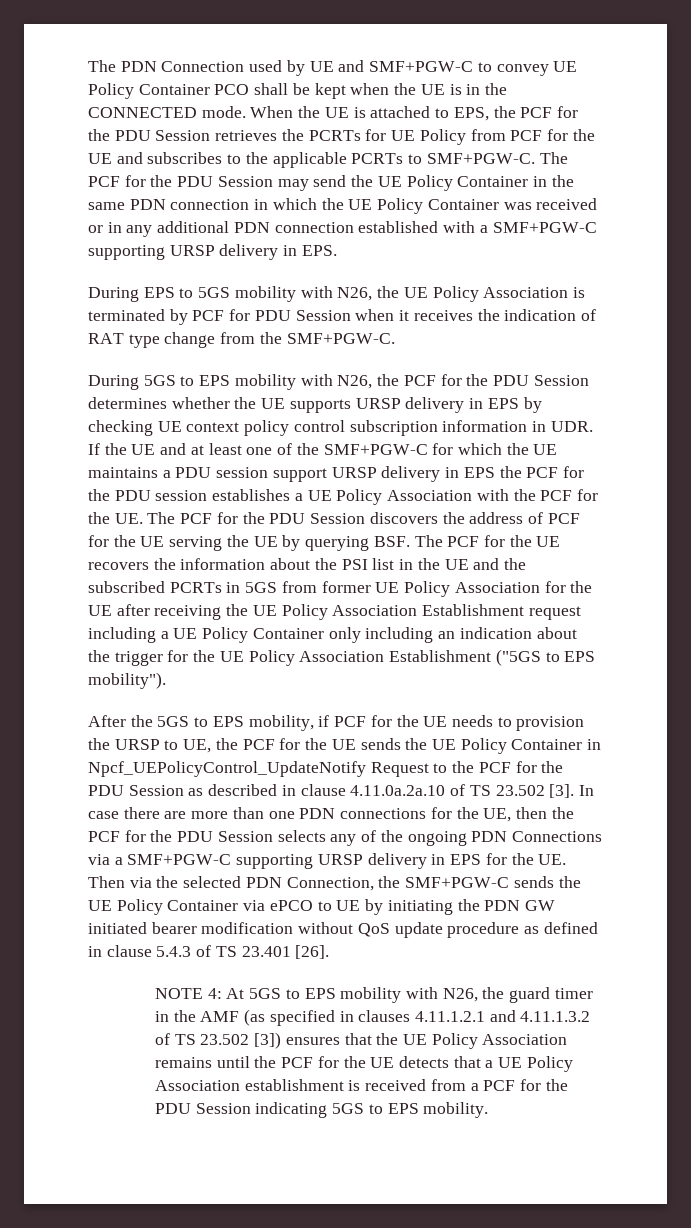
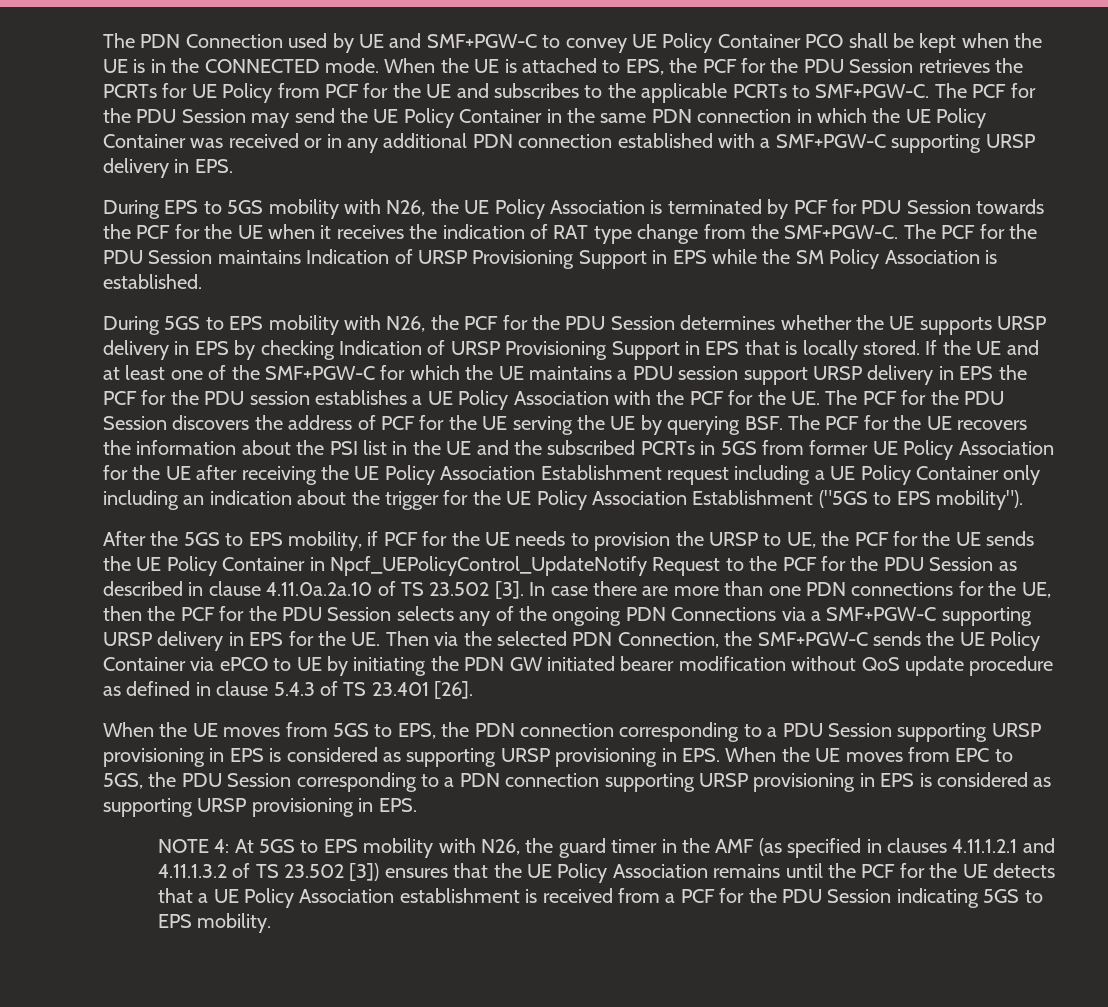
- During EPS to 5GS mobility with N26, the UE Policy Association is terminated by PCF for PDU Session when it receives the indication of RAT type change from the SMF+PGW-C.
+ During EPS to 5GS mobility with N26, the UE Policy Association is terminated by PCF for PDU Session towards the PCF for the UE when it receives the indication of RAT type change from the SMF+PGW-C. The PCF for the PDU Session maintains Indication of URSP Provisioning Support in EPS while the SM Policy Association is established.
- During 5GS to EPS mobility with N26, the PCF for the PDU Session determines whether the UE supports URSP delivery in EPS by checking UE context policy control subscription information in UDR. If the UE and at least one of the SMF+PGW-C for which the UE maintains a PDU session support URSP delivery in EPS the PCF for the PDU session establishes a UE Policy Association with the PCF for the UE. The PCF for the PDU Session discovers the address of PCF for the UE serving the UE by querying BSF. The PCF for the UE recovers the information about the PSI list in the UE and the subscribed PCRTs in 5GS from former UE Policy Association for the UE after receiving the UE Policy Association Establishment request including a UE Policy Container only including an indication about the trigger for the UE Policy Association Establishment ("5GS to EPS mobility").
+ During 5GS to EPS mobility with N26, the PCF for the PDU Session determines whether the UE supports URSP delivery in EPS by checking Indication of URSP Provisioning Support in EPS that is locally stored. If the UE and at least one of the SMF+PGW-C for which the UE maintains a PDU session support URSP delivery in EPS the PCF for the PDU session establishes a UE Policy Association with the PCF for the UE. The PCF for the PDU Session discovers the address of PCF for the UE serving the UE by querying BSF. The PCF for the UE recovers the information about the PSI list in the UE and the subscribed PCRTs in 5GS from former UE Policy Association for the UE after receiving the UE Policy Association Establishment request including a UE Policy Container only including an indication about the trigger for the UE Policy Association Establishment ("5GS to EPS mobility").
+ When the UE moves from 5GS to EPS, the PDN connection corresponding to a PDU Session supporting URSP provisioning in EPS is considered as supporting URSP provisioning in EPS. When the UE moves from EPC to 5GS, the PDU Session corresponding to a PDN connection supporting URSP provisioning in EPS is considered as supporting URSP provisioning in EPS.

